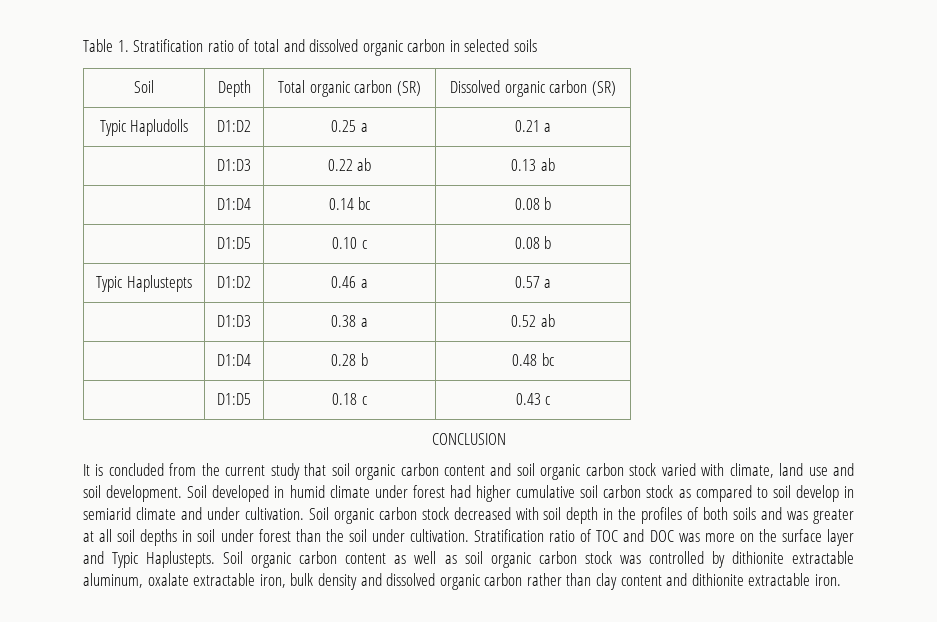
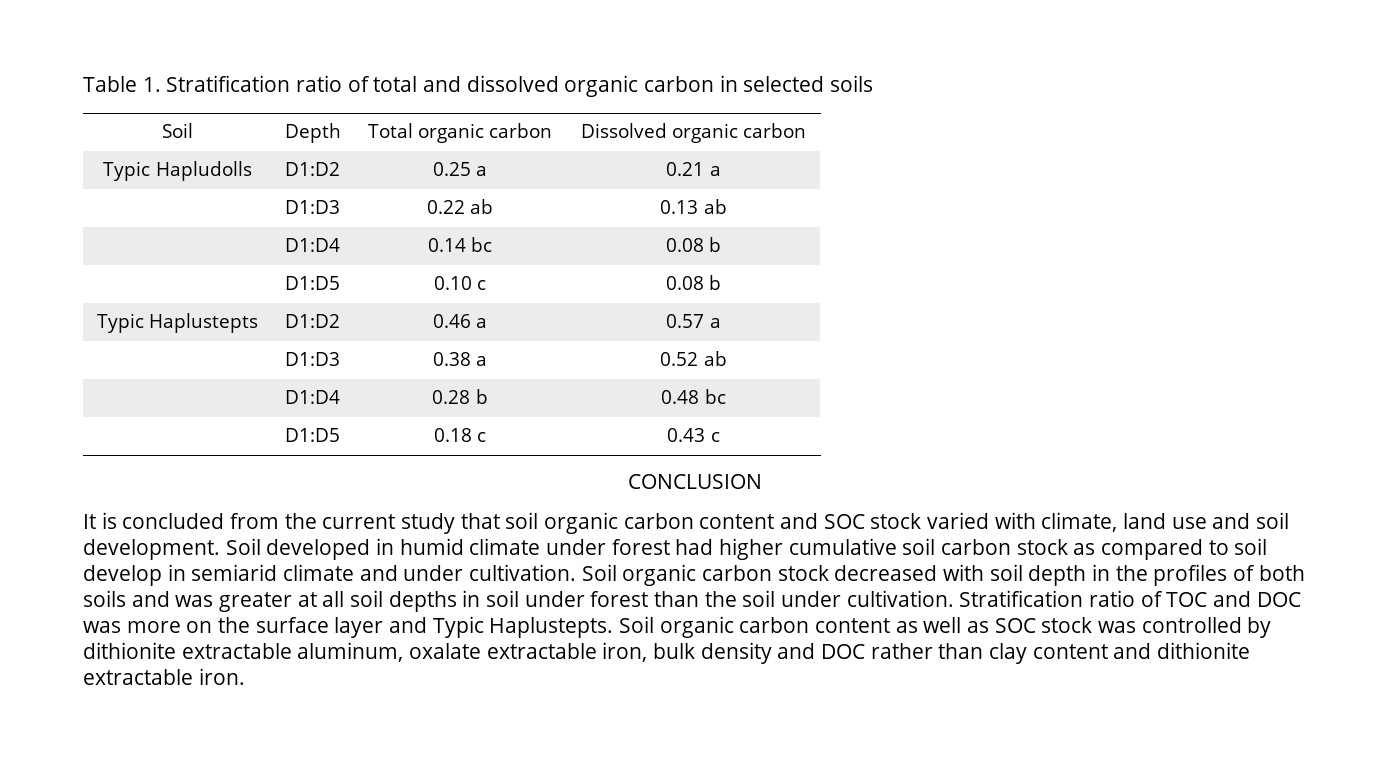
- Soil | Depth | Total organic carbon (SR) | Dissolved organic carbon (SR)
+ Soil | Depth | Total organic carbon | Dissolved organic carbon
- It is concluded from the current study that soil organic carbon content and soil organic carbon stock varied with climate, land use and soil development.
+ It is concluded from the current study that soil organic carbon content and SOC stock varied with climate, land use and soil development.
- Soil organic carbon content as well as soil organic carbon stock was controlled by dithionite extractable aluminum, oxalate extractable iron, bulk density and dissolved organic carbon rather than clay content and dithionite extractable iron.
+ Soil organic carbon content as well as SOC stock was controlled by dithionite extractable aluminum, oxalate extractable iron, bulk density and DOC rather than clay content and dithionite extractable iron.

